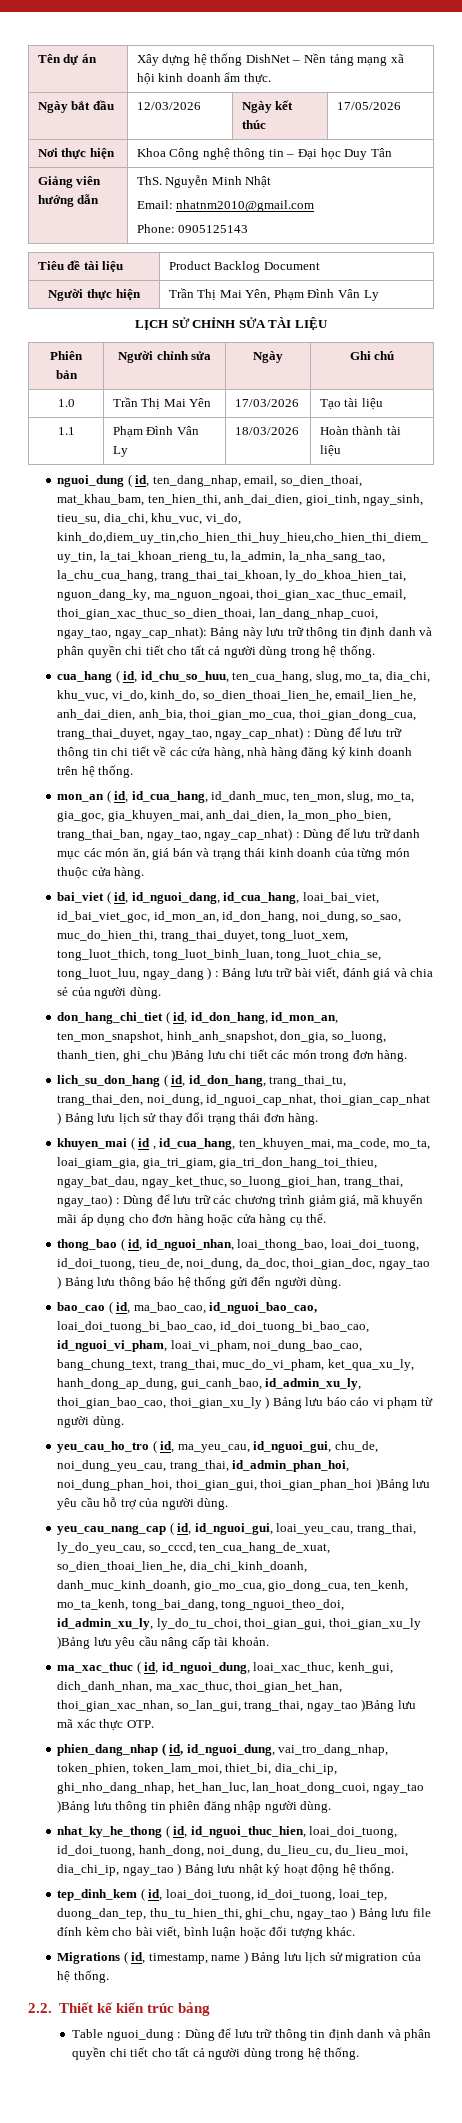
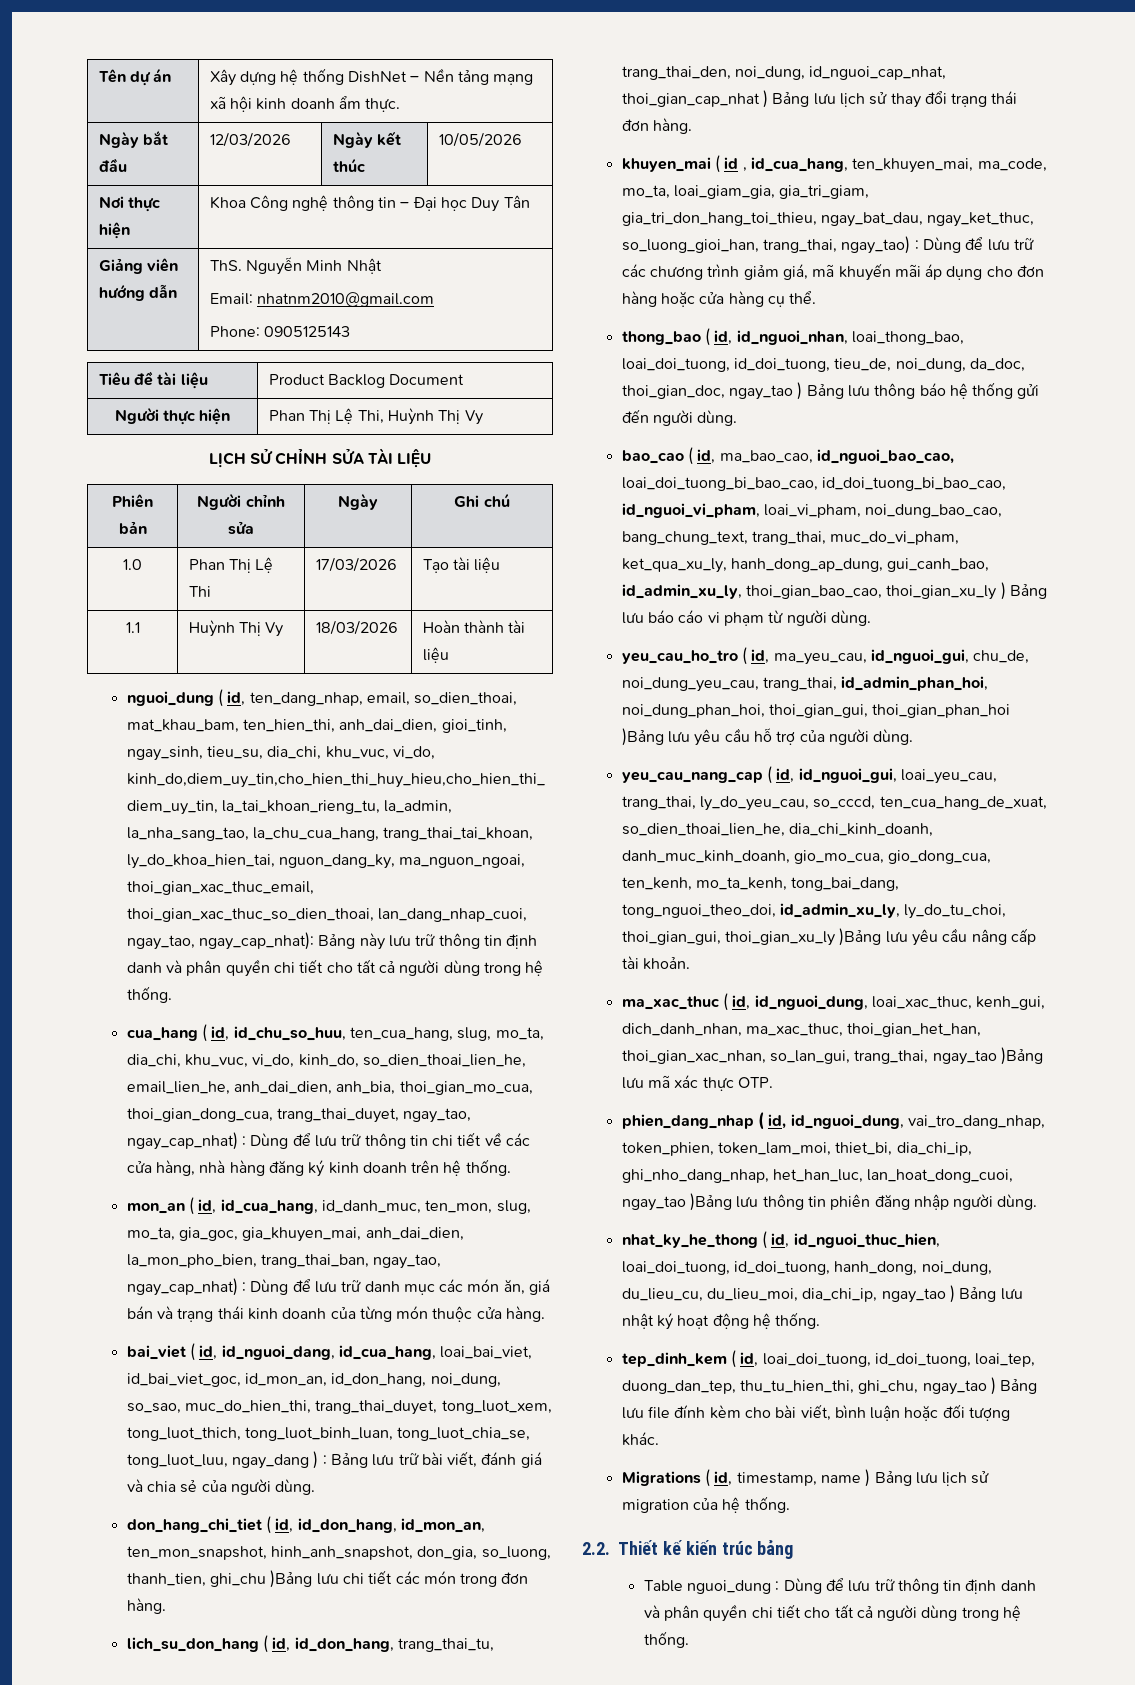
- Ngày bắt đầu | 12/03/2026 | Ngày kết thúc | 17/05/2026
+ Ngày bắt đầu | 12/03/2026 | Ngày kết thúc | 10/05/2026
- Người thực hiện | Trần Thị Mai Yên, Phạm Đình Vân Ly
+ Người thực hiện | Phan Thị Lệ Thi, Huỳnh Thị Vy
- 1.0 | Trần Thị Mai Yên | 17/03/2026 | Tạo tài liệu
+ 1.0 | Phan Thị Lệ Thi | 17/03/2026 | Tạo tài liệu
- 1.1 | Phạm Đình Vân Ly | 18/03/2026 | Hoàn thành tài liệu
+ 1.1 | Huỳnh Thị Vy | 18/03/2026 | Hoàn thành tài liệu

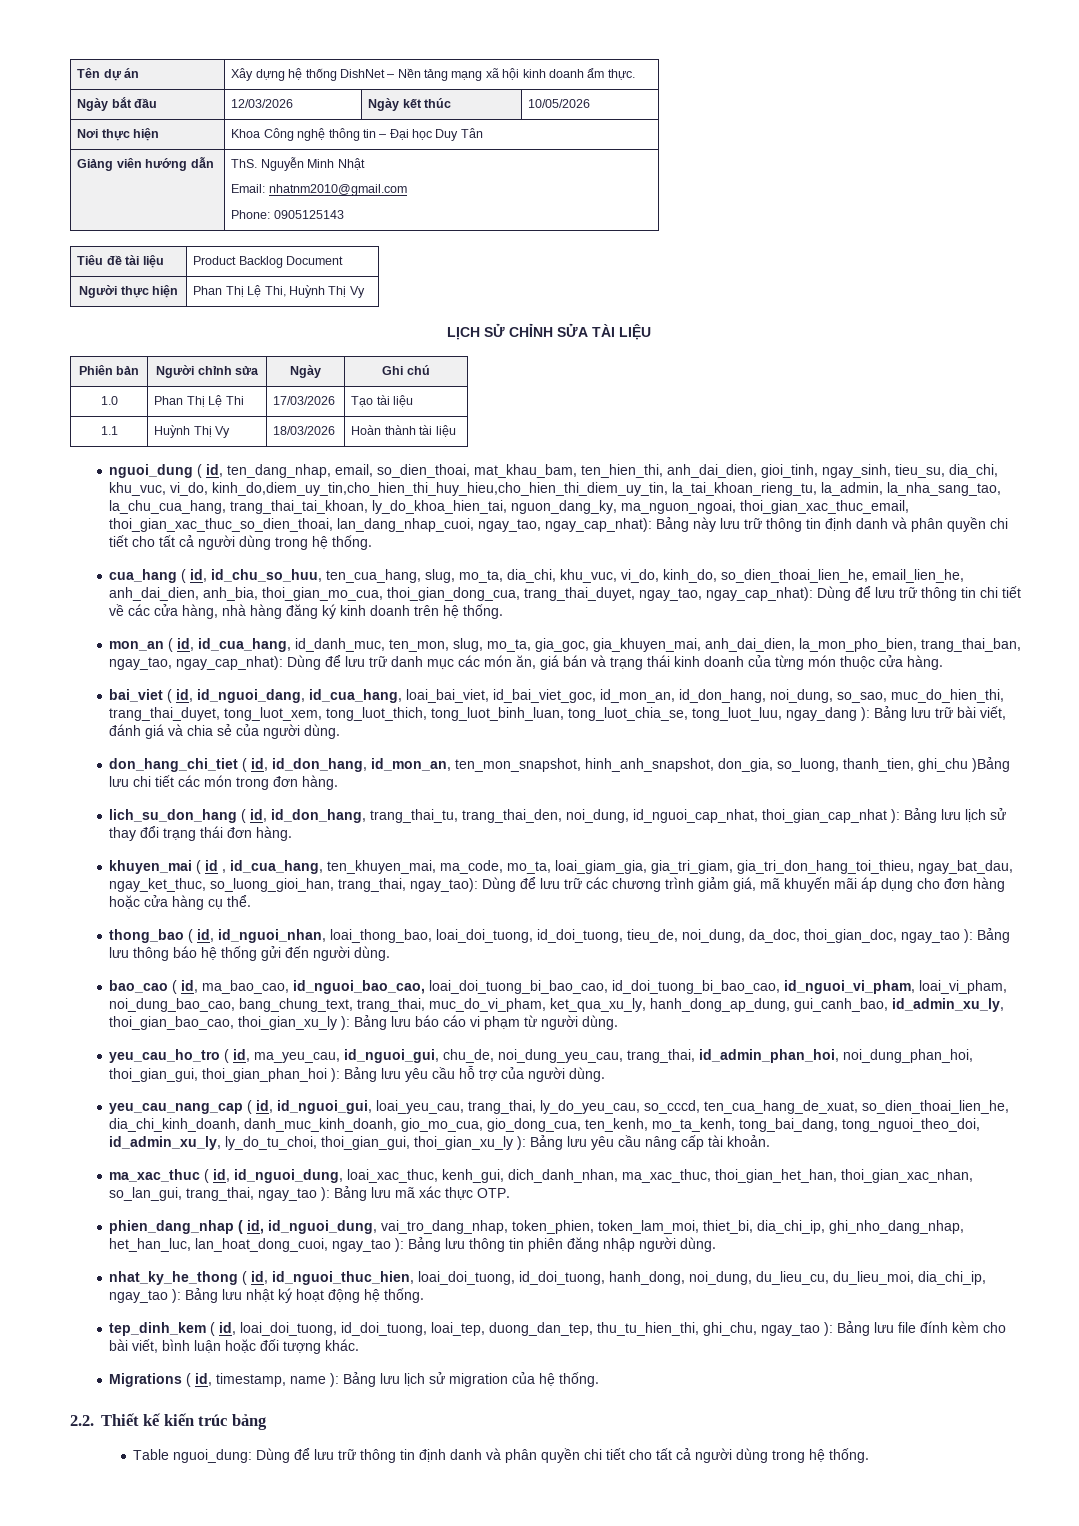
- cua_hang ( id, id_chu_so_huu, ten_cua_hang, slug, mo_ta, dia_chi, khu_vuc, vi_do, kinh_do, so_dien_thoai_lien_he, email_lien_he, anh_dai_dien, anh_bia, thoi_gian_mo_cua, thoi_gian_dong_cua, trang_thai_duyet, ngay_tao, ngay_cap_nhat) : Dùng để lưu trữ thông tin chi tiết về các cửa hàng, nhà hàng đăng ký kinh doanh trên hệ thống.
+ cua_hang ( id, id_chu_so_huu, ten_cua_hang, slug, mo_ta, dia_chi, khu_vuc, vi_do, kinh_do, so_dien_thoai_lien_he, email_lien_he, anh_dai_dien, anh_bia, thoi_gian_mo_cua, thoi_gian_dong_cua, trang_thai_duyet, ngay_tao, ngay_cap_nhat): Dùng để lưu trữ thông tin chi tiết về các cửa hàng, nhà hàng đăng ký kinh doanh trên hệ thống.
- mon_an ( id, id_cua_hang, id_danh_muc, ten_mon, slug, mo_ta, gia_goc, gia_khuyen_mai, anh_dai_dien, la_mon_pho_bien, trang_thai_ban, ngay_tao, ngay_cap_nhat) : Dùng để lưu trữ danh mục các món ăn, giá bán và trạng thái kinh doanh của từng món thuộc cửa hàng.
+ mon_an ( id, id_cua_hang, id_danh_muc, ten_mon, slug, mo_ta, gia_goc, gia_khuyen_mai, anh_dai_dien, la_mon_pho_bien, trang_thai_ban, ngay_tao, ngay_cap_nhat): Dùng để lưu trữ danh mục các món ăn, giá bán và trạng thái kinh doanh của từng món thuộc cửa hàng.
- bai_viet ( id, id_nguoi_dang, id_cua_hang, loai_bai_viet, id_bai_viet_goc, id_mon_an, id_don_hang, noi_dung, so_sao, muc_do_hien_thi, trang_thai_duyet, tong_luot_xem, tong_luot_thich, tong_luot_binh_luan, tong_luot_chia_se, tong_luot_luu, ngay_dang ) : Bảng lưu trữ bài viết, đánh giá và chia sẻ của người dùng.
+ bai_viet ( id, id_nguoi_dang, id_cua_hang, loai_bai_viet, id_bai_viet_goc, id_mon_an, id_don_hang, noi_dung, so_sao, muc_do_hien_thi, trang_thai_duyet, tong_luot_xem, tong_luot_thich, tong_luot_binh_luan, tong_luot_chia_se, tong_luot_luu, ngay_dang ): Bảng lưu trữ bài viết, đánh giá và chia sẻ của người dùng.
- lich_su_don_hang ( id, id_don_hang, trang_thai_tu, trang_thai_den, noi_dung, id_nguoi_cap_nhat, thoi_gian_cap_nhat ) Bảng lưu lịch sử thay đổi trạng thái đơn hàng.
+ lich_su_don_hang ( id, id_don_hang, trang_thai_tu, trang_thai_den, noi_dung, id_nguoi_cap_nhat, thoi_gian_cap_nhat ): Bảng lưu lịch sử thay đổi trạng thái đơn hàng.
- khuyen_mai ( id , id_cua_hang, ten_khuyen_mai, ma_code, mo_ta, loai_giam_gia, gia_tri_giam, gia_tri_don_hang_toi_thieu, ngay_bat_dau, ngay_ket_thuc, so_luong_gioi_han, trang_thai, ngay_tao) : Dùng để lưu trữ các chương trình giảm giá, mã khuyến mãi áp dụng cho đơn hàng hoặc cửa hàng cụ thể.
+ khuyen_mai ( id , id_cua_hang, ten_khuyen_mai, ma_code, mo_ta, loai_giam_gia, gia_tri_giam, gia_tri_don_hang_toi_thieu, ngay_bat_dau, ngay_ket_thuc, so_luong_gioi_han, trang_thai, ngay_tao): Dùng để lưu trữ các chương trình giảm giá, mã khuyến mãi áp dụng cho đơn hàng hoặc cửa hàng cụ thể.
- thong_bao ( id, id_nguoi_nhan, loai_thong_bao, loai_doi_tuong, id_doi_tuong, tieu_de, noi_dung, da_doc, thoi_gian_doc, ngay_tao ) Bảng lưu thông báo hệ thống gửi đến người dùng.
+ thong_bao ( id, id_nguoi_nhan, loai_thong_bao, loai_doi_tuong, id_doi_tuong, tieu_de, noi_dung, da_doc, thoi_gian_doc, ngay_tao ): Bảng lưu thông báo hệ thống gửi đến người dùng.
- bao_cao ( id, ma_bao_cao, id_nguoi_bao_cao, loai_doi_tuong_bi_bao_cao, id_doi_tuong_bi_bao_cao, id_nguoi_vi_pham, loai_vi_pham, noi_dung_bao_cao, bang_chung_text, trang_thai, muc_do_vi_pham, ket_qua_xu_ly, hanh_dong_ap_dung, gui_canh_bao, id_admin_xu_ly, thoi_gian_bao_cao, thoi_gian_xu_ly ) Bảng lưu báo cáo vi phạm từ người dùng.
+ bao_cao ( id, ma_bao_cao, id_nguoi_bao_cao, loai_doi_tuong_bi_bao_cao, id_doi_tuong_bi_bao_cao, id_nguoi_vi_pham, loai_vi_pham, noi_dung_bao_cao, bang_chung_text, trang_thai, muc_do_vi_pham, ket_qua_xu_ly, hanh_dong_ap_dung, gui_canh_bao, id_admin_xu_ly, thoi_gian_bao_cao, thoi_gian_xu_ly ): Bảng lưu báo cáo vi phạm từ người dùng.
- yeu_cau_ho_tro ( id, ma_yeu_cau, id_nguoi_gui, chu_de, noi_dung_yeu_cau, trang_thai, id_admin_phan_hoi, noi_dung_phan_hoi, thoi_gian_gui, thoi_gian_phan_hoi )Bảng lưu yêu cầu hỗ trợ của người dùng.
+ yeu_cau_ho_tro ( id, ma_yeu_cau, id_nguoi_gui, chu_de, noi_dung_yeu_cau, trang_thai, id_admin_phan_hoi, noi_dung_phan_hoi, thoi_gian_gui, thoi_gian_phan_hoi ): Bảng lưu yêu cầu hỗ trợ của người dùng.
- yeu_cau_nang_cap ( id, id_nguoi_gui, loai_yeu_cau, trang_thai, ly_do_yeu_cau, so_cccd, ten_cua_hang_de_xuat, so_dien_thoai_lien_he, dia_chi_kinh_doanh, danh_muc_kinh_doanh, gio_mo_cua, gio_dong_cua, ten_kenh, mo_ta_kenh, tong_bai_dang, tong_nguoi_theo_doi, id_admin_xu_ly, ly_do_tu_choi, thoi_gian_gui, thoi_gian_xu_ly )Bảng lưu yêu cầu nâng cấp tài khoản.
+ yeu_cau_nang_cap ( id, id_nguoi_gui, loai_yeu_cau, trang_thai, ly_do_yeu_cau, so_cccd, ten_cua_hang_de_xuat, so_dien_thoai_lien_he, dia_chi_kinh_doanh, danh_muc_kinh_doanh, gio_mo_cua, gio_dong_cua, ten_kenh, mo_ta_kenh, tong_bai_dang, tong_nguoi_theo_doi, id_admin_xu_ly, ly_do_tu_choi, thoi_gian_gui, thoi_gian_xu_ly ): Bảng lưu yêu cầu nâng cấp tài khoản.
- ma_xac_thuc ( id, id_nguoi_dung, loai_xac_thuc, kenh_gui, dich_danh_nhan, ma_xac_thuc, thoi_gian_het_han, thoi_gian_xac_nhan, so_lan_gui, trang_thai, ngay_tao )Bảng lưu mã xác thực OTP.
+ ma_xac_thuc ( id, id_nguoi_dung, loai_xac_thuc, kenh_gui, dich_danh_nhan, ma_xac_thuc, thoi_gian_het_han, thoi_gian_xac_nhan, so_lan_gui, trang_thai, ngay_tao ): Bảng lưu mã xác thực OTP.
- phien_dang_nhap ( id, id_nguoi_dung, vai_tro_dang_nhap, token_phien, token_lam_moi, thiet_bi, dia_chi_ip, ghi_nho_dang_nhap, het_han_luc, lan_hoat_dong_cuoi, ngay_tao )Bảng lưu thông tin phiên đăng nhập người dùng.
+ phien_dang_nhap ( id, id_nguoi_dung, vai_tro_dang_nhap, token_phien, token_lam_moi, thiet_bi, dia_chi_ip, ghi_nho_dang_nhap, het_han_luc, lan_hoat_dong_cuoi, ngay_tao ): Bảng lưu thông tin phiên đăng nhập người dùng.
- nhat_ky_he_thong ( id, id_nguoi_thuc_hien, loai_doi_tuong, id_doi_tuong, hanh_dong, noi_dung, du_lieu_cu, du_lieu_moi, dia_chi_ip, ngay_tao ) Bảng lưu nhật ký hoạt động hệ thống.
+ nhat_ky_he_thong ( id, id_nguoi_thuc_hien, loai_doi_tuong, id_doi_tuong, hanh_dong, noi_dung, du_lieu_cu, du_lieu_moi, dia_chi_ip, ngay_tao ): Bảng lưu nhật ký hoạt động hệ thống.
- tep_dinh_kem ( id, loai_doi_tuong, id_doi_tuong, loai_tep, duong_dan_tep, thu_tu_hien_thi, ghi_chu, ngay_tao ) Bảng lưu file đính kèm cho bài viết, bình luận hoặc đối tượng khác.
+ tep_dinh_kem ( id, loai_doi_tuong, id_doi_tuong, loai_tep, duong_dan_tep, thu_tu_hien_thi, ghi_chu, ngay_tao ): Bảng lưu file đính kèm cho bài viết, bình luận hoặc đối tượng khác.
- Migrations ( id, timestamp, name ) Bảng lưu lịch sử migration của hệ thống.
+ Migrations ( id, timestamp, name ): Bảng lưu lịch sử migration của hệ thống.
- Table nguoi_dung : Dùng để lưu trữ thông tin định danh và phân quyền chi tiết cho tất cả người dùng trong hệ thống.
+ Table nguoi_dung: Dùng để lưu trữ thông tin định danh và phân quyền chi tiết cho tất cả người dùng trong hệ thống.

